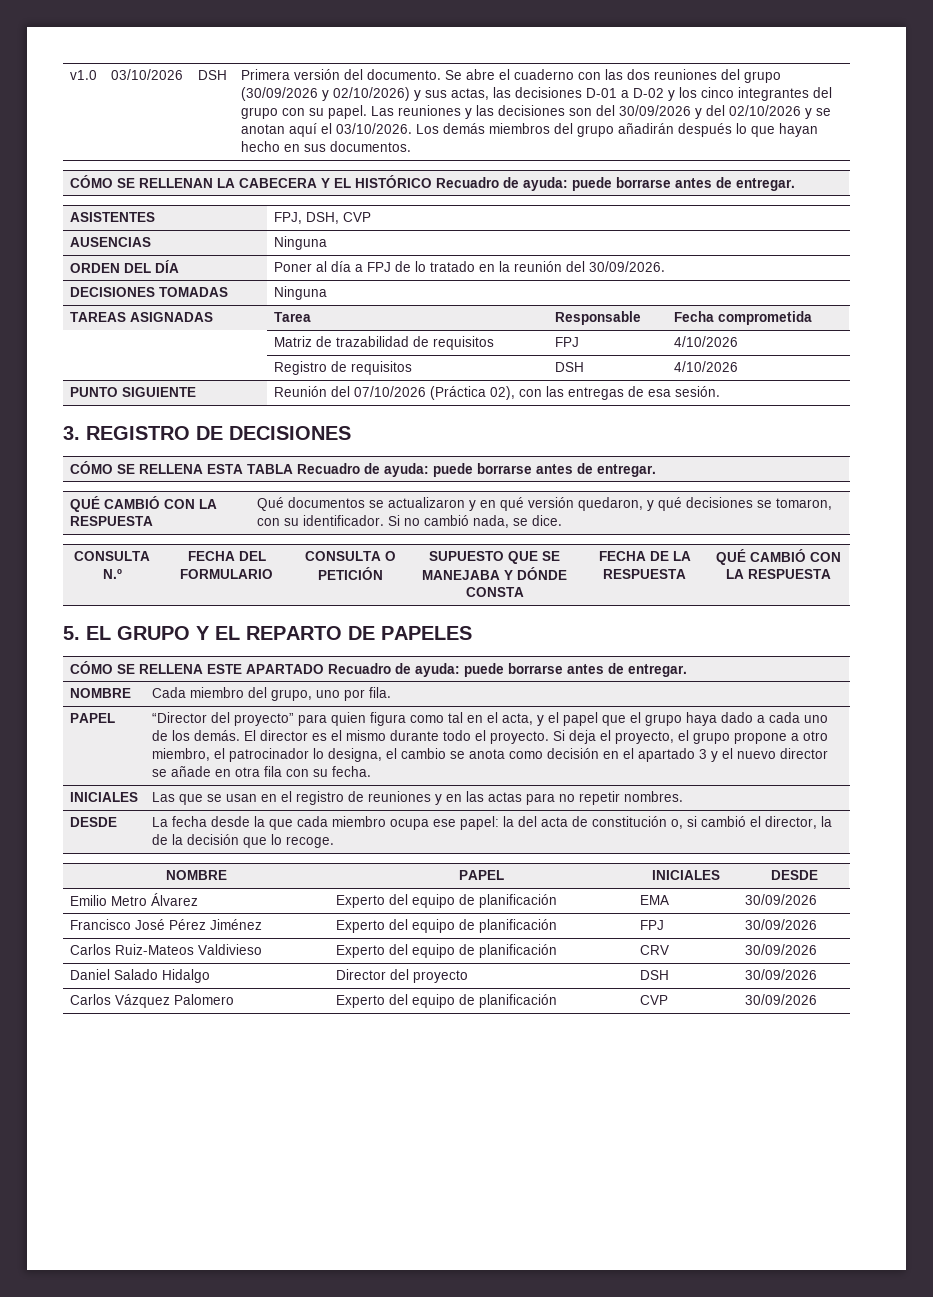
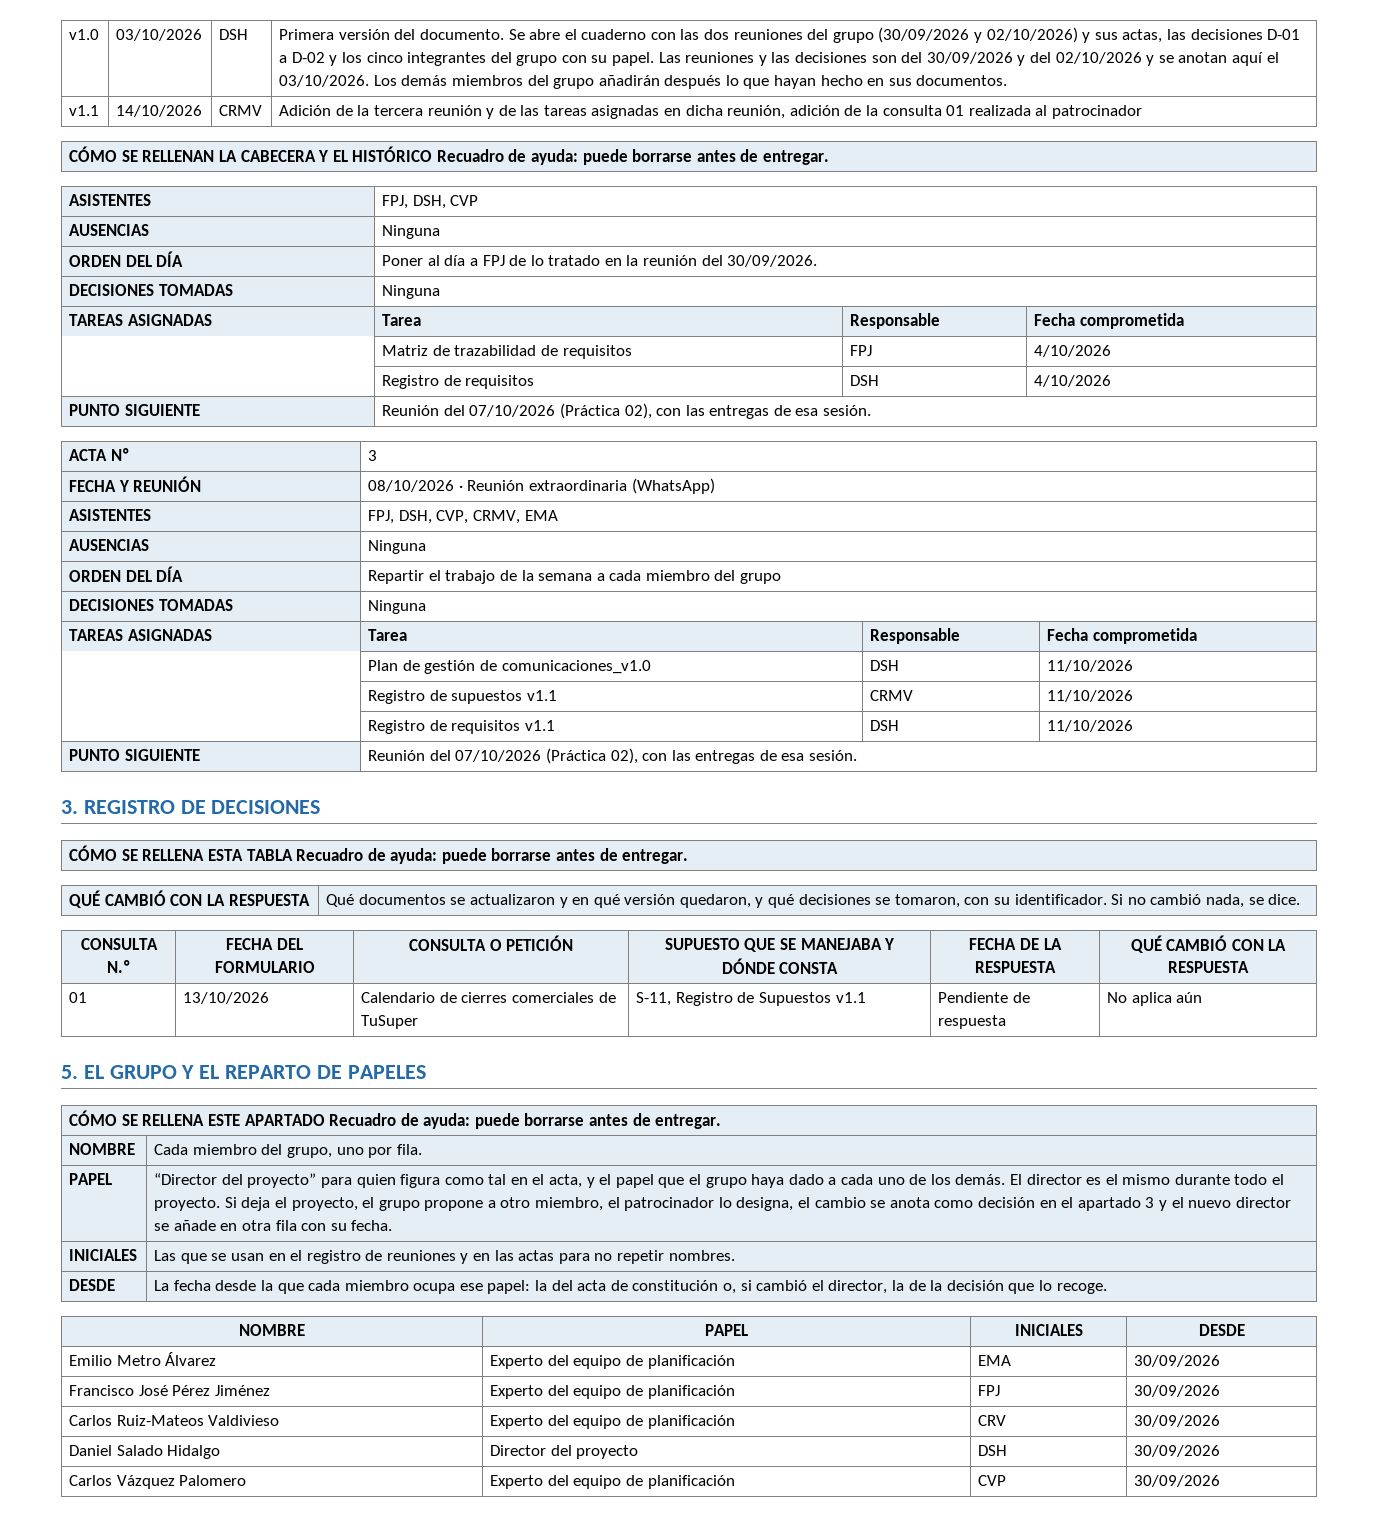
+ v1.1 | 14/10/2026 | CRMV | Adición de la tercera reunión y de las tareas asignadas en dicha reunión, adición de la consulta 01 realizada al patrocinador
+ ACTA Nº | 3
+ FECHA Y REUNIÓN | 08/10/2026 · Reunión extraordinaria (WhatsApp)
+ ASISTENTES | FPJ, DSH, CVP, CRMV, EMA
+ AUSENCIAS | Ninguna
+ ORDEN DEL DÍA | Repartir el trabajo de la semana a cada miembro del grupo
+ DECISIONES TOMADAS | Ninguna
+ TAREAS ASIGNADAS | Tarea | Responsable | Fecha comprometida
+ | Plan de gestión de comunicaciones_v1.0 | DSH | 11/10/2026
+ | Registro de supuestos v1.1 | CRMV | 11/10/2026
+ | Registro de requisitos v1.1 | DSH | 11/10/2026
+ PUNTO SIGUIENTE | Reunión del 07/10/2026 (Práctica 02), con las entregas de esa sesión.
+ 01 | 13/10/2026 | Calendario de cierres comerciales de TuSuper | S-11, Registro de Supuestos v1.1 | Pendiente de respuesta | No aplica aún

